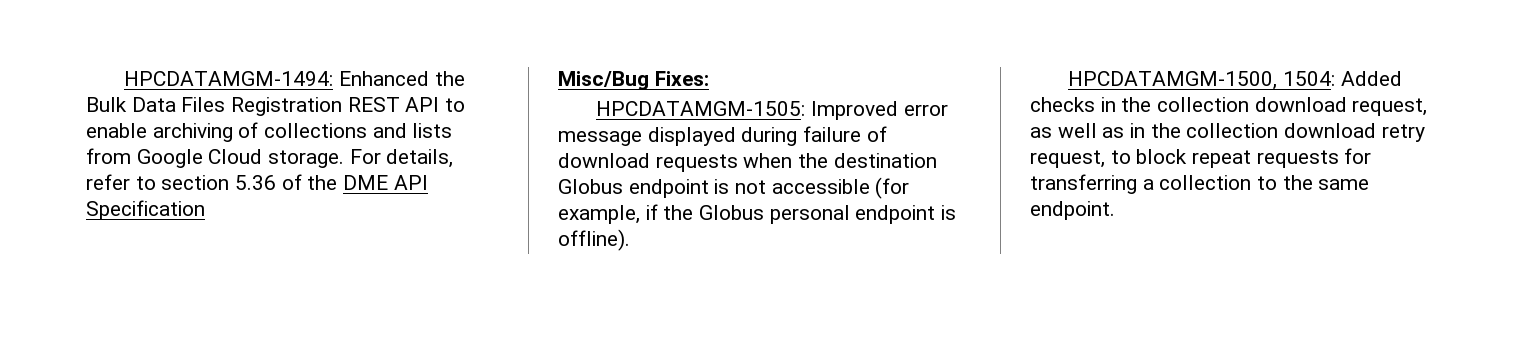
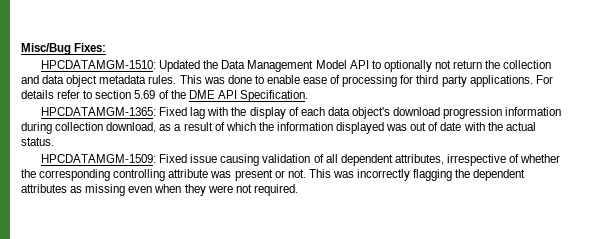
- HPCDATAMGM-1494: Enhanced the Bulk Data Files Registration REST API to enable archiving of collections and lists from Google Cloud storage. For details, refer to section 5.36 of the DME API Specification
  Misc/Bug Fixes:
- HPCDATAMGM-1505: Improved error message displayed during failure of download requests when the destination Globus endpoint is not accessible (for example, if the Globus personal endpoint is offline).
- HPCDATAMGM-1500, 1504: Added checks in the collection download request, as well as in the collection download retry request, to block repeat requests for transferring a collection to the same endpoint.
+ HPCDATAMGM-1510: Updated the Data Management Model API to optionally not return the collection and data object metadata rules. This was done to enable ease of processing for third party applications. For details refer to section 5.69 of the DME API Specification.
+ HPCDATAMGM-1365: Fixed lag with the display of each data object's download progression information during collection download, as a result of which the information displayed was out of date with the actual status.
+ HPCDATAMGM-1509: Fixed issue causing validation of all dependent attributes, irrespective of whether the corresponding controlling attribute was present or not. This was incorrectly flagging the dependent attributes as missing even when they were not required.

